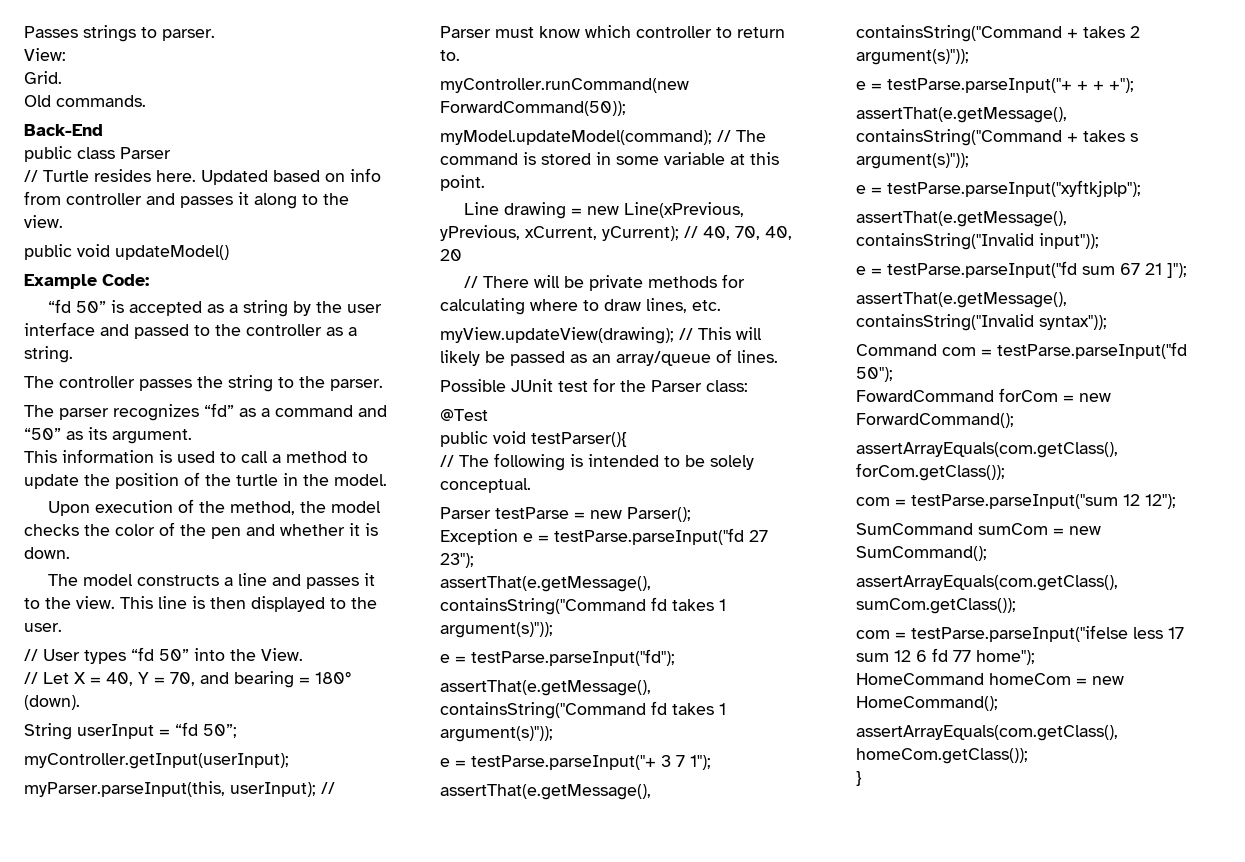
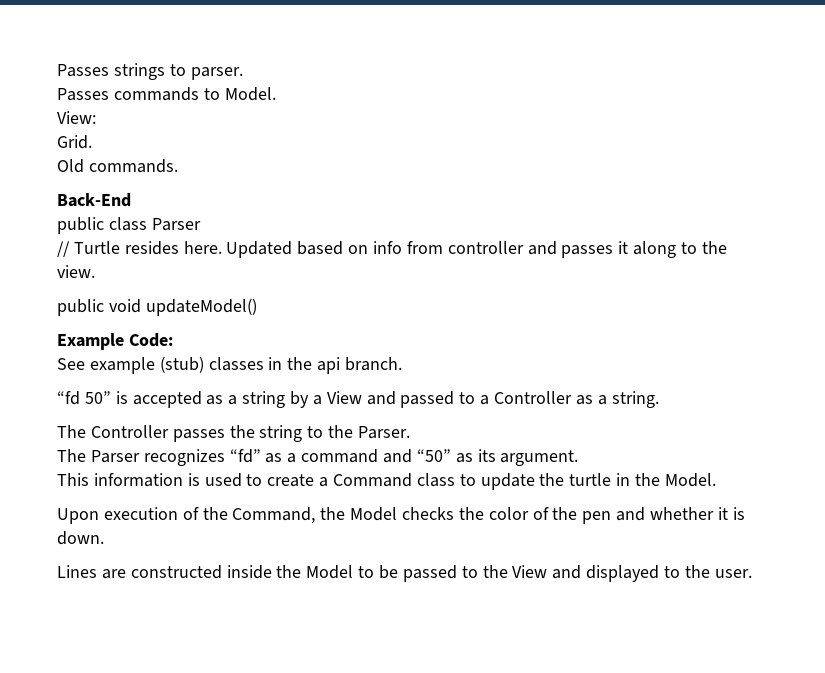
+ Passes commands to Model.
+ See example (stub) classes in the api branch.
- “fd 50” is accepted as a string by the user interface and passed to the controller as a string.
+ “fd 50” is accepted as a string by a View and passed to a Controller as a string.
- The controller passes the string to the parser.
- The parser recognizes “fd” as a command and “50” as its argument.
+ The Controller passes the string to the Parser.
+ The Parser recognizes “fd” as a command and “50” as its argument.
- This information is used to call a method to update the position of the turtle in the model.
+ This information is used to create a Command class to update the turtle in the Model.
- Upon execution of the method, the model checks the color of the pen and whether it is down.
+ Upon execution of the Command, the Model checks the color of the pen and whether it is down.
- The model constructs a line and passes it to the view. This line is then displayed to the user.
- // User types “fd 50” into the View.
- // Let X = 40, Y = 70, and bearing = 180° (down).
- String userInput = “fd 50”;
- myController.getInput(userInput);
- myParser.parseInput(this, userInput); // Parser must know which controller to return to.
- myController.runCommand(new ForwardCommand(50));
- myModel.updateModel(command); // The command is stored in some variable at this point.
- Line drawing = new Line(xPrevious, yPrevious, xCurrent, yCurrent); // 40, 70, 40, 20
- // There will be private methods for calculating where to draw lines, etc.
- myView.updateView(drawing); // This will likely be passed as an array/queue of lines.
- Possible JUnit test for the Parser class:
- @Test
- public void testParser(){
- // The following is intended to be solely conceptual.
- Parser testParse = new Parser();
- Exception e = testParse.parseInput("fd 27 23");
- assertThat(e.getMessage(), containsString("Command fd takes 1 argument(s)"));
- e = testParse.parseInput("fd");
- assertThat(e.getMessage(), containsString("Command fd takes 1 argument(s)"));
- e = testParse.parseInput("+ 3 7 1");
- assertThat(e.getMessage(), containsString("Command + takes 2 argument(s)"));
- e = testParse.parseInput("+ + + +");
- assertThat(e.getMessage(), containsString("Command + takes s argument(s)"));
- e = testParse.parseInput("xyftkjplp");
- assertThat(e.getMessage(), containsString("Invalid input"));
- e = testParse.parseInput("fd sum 67 21 ]");
- assertThat(e.getMessage(), containsString("Invalid syntax"));
- Command com = testParse.parseInput("fd 50");
- FowardCommand forCom = new ForwardCommand();
- assertArrayEquals(com.getClass(), forCom.getClass());
- com = testParse.parseInput("sum 12 12");
- SumCommand sumCom = new SumCommand();
- assertArrayEquals(com.getClass(), sumCom.getClass());
- com = testParse.parseInput("ifelse less 17 sum 12 6 fd 77 home");
- HomeCommand homeCom = new HomeCommand();
- assertArrayEquals(com.getClass(), homeCom.getClass());
- }
+ Lines are constructed inside the Model to be passed to the View and displayed to the user.

